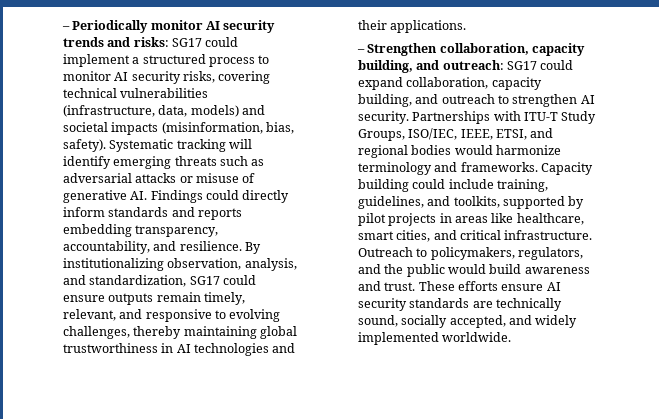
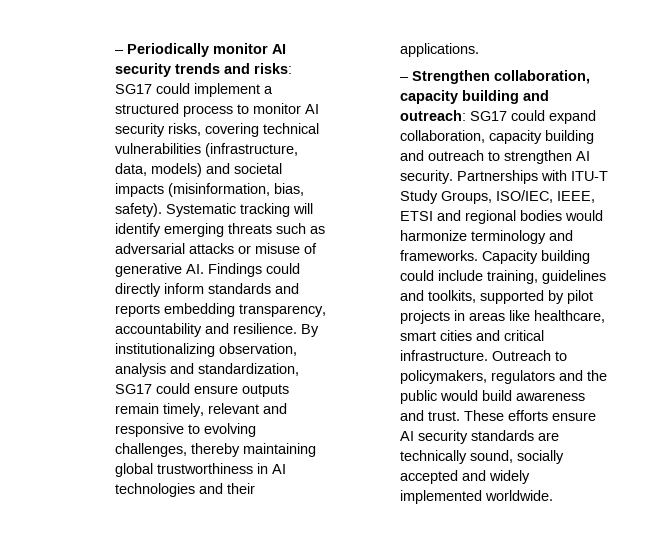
- Systematic tracking will identify emerging threats such as adversarial attacks or misuse of generative AI. Findings could directly inform standards and reports embedding transparency, accountability, and resilience.
+ Systematic tracking will identify emerging threats such as adversarial attacks or misuse of generative AI. Findings could directly inform standards and reports embedding transparency, accountability and resilience.
- By institutionalizing observation, analysis, and standardization, SG17 could ensure outputs remain timely, relevant, and responsive to evolving challenges, thereby maintaining global trustworthiness in AI technologies and their applications.
+ By institutionalizing observation, analysis and standardization, SG17 could ensure outputs remain timely, relevant and responsive to evolving challenges, thereby maintaining global trustworthiness in AI technologies and their applications.
- – Strengthen collaboration, capacity building, and outreach: SG17 could expand collaboration, capacity building, and outreach to strengthen AI security.
+ – Strengthen collaboration, capacity building and outreach: SG17 could expand collaboration, capacity building and outreach to strengthen AI security.
- Partnerships with ITU-T Study Groups, ISO/IEC, IEEE, ETSI, and regional bodies would harmonize terminology and frameworks.
+ Partnerships with ITU-T Study Groups, ISO/IEC, IEEE, ETSI and regional bodies would harmonize terminology and frameworks.
- Capacity building could include training, guidelines, and toolkits, supported by pilot projects in areas like healthcare, smart cities, and critical infrastructure.
+ Capacity building could include training, guidelines and toolkits, supported by pilot projects in areas like healthcare, smart cities and critical infrastructure.
- Outreach to policymakers, regulators, and the public would build awareness and trust.
+ Outreach to policymakers, regulators and the public would build awareness and trust.
- These efforts ensure AI security standards are technically sound, socially accepted, and widely implemented worldwide.
+ These efforts ensure AI security standards are technically sound, socially accepted and widely implemented worldwide.

